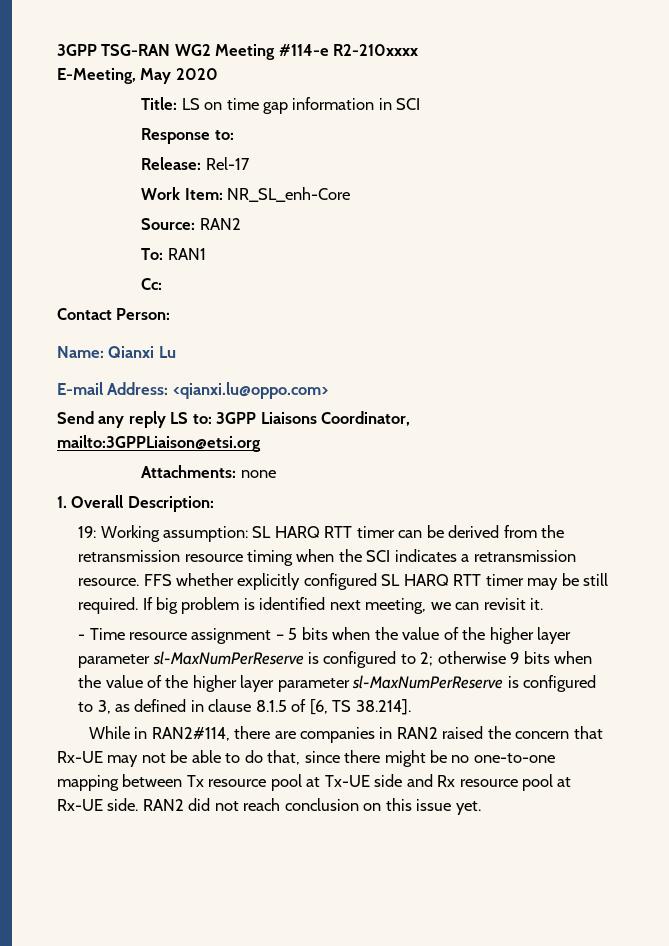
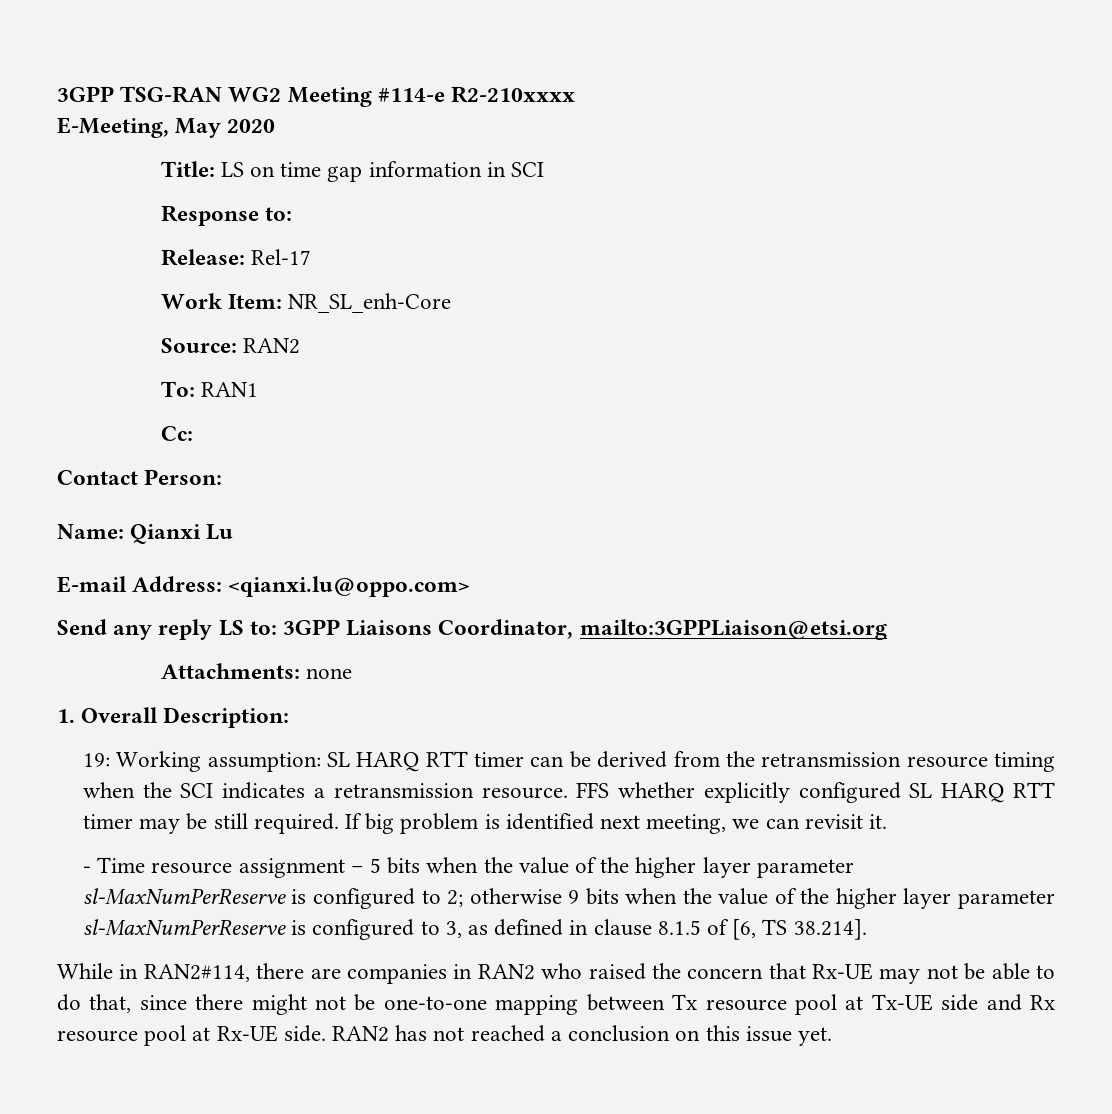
- While in RAN2#114, there are companies in RAN2 raised the concern that Rx-UE may not be able to do that, since there might be no one-to-one mapping between Tx resource pool at Tx-UE side and Rx resource pool at Rx-UE side.
+ While in RAN2#114, there are companies in RAN2 who raised the concern that Rx-UE may not be able to do that, since there might not be one-to-one mapping between Tx resource pool at Tx-UE side and Rx resource pool at Rx-UE side.
- RAN2 did not reach conclusion on this issue yet.
+ RAN2 has not reached a conclusion on this issue yet.

